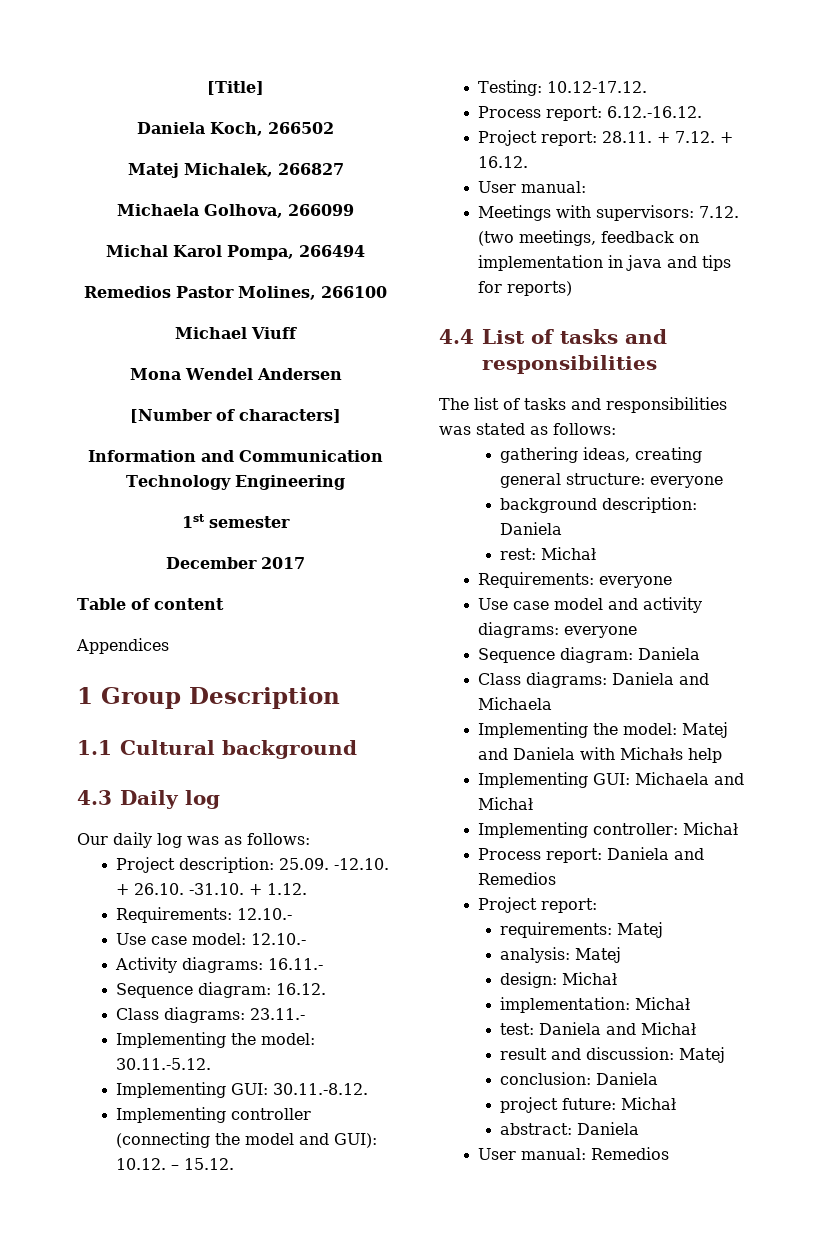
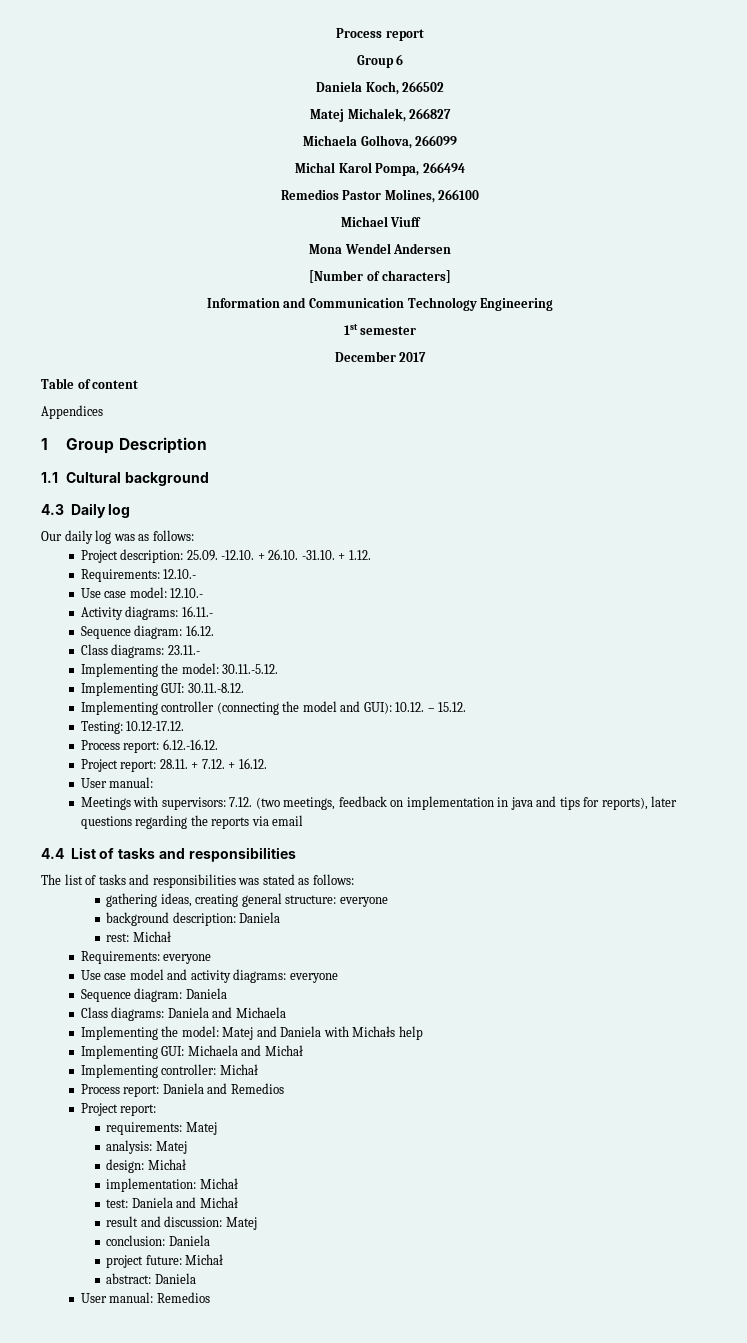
- [Title]
+ Process report
+ Group 6
- Meetings with supervisors: 7.12. (two meetings, feedback on implementation in java and tips for reports)
+ Meetings with supervisors: 7.12. (two meetings, feedback on implementation in java and tips for reports), later questions regarding the reports via email

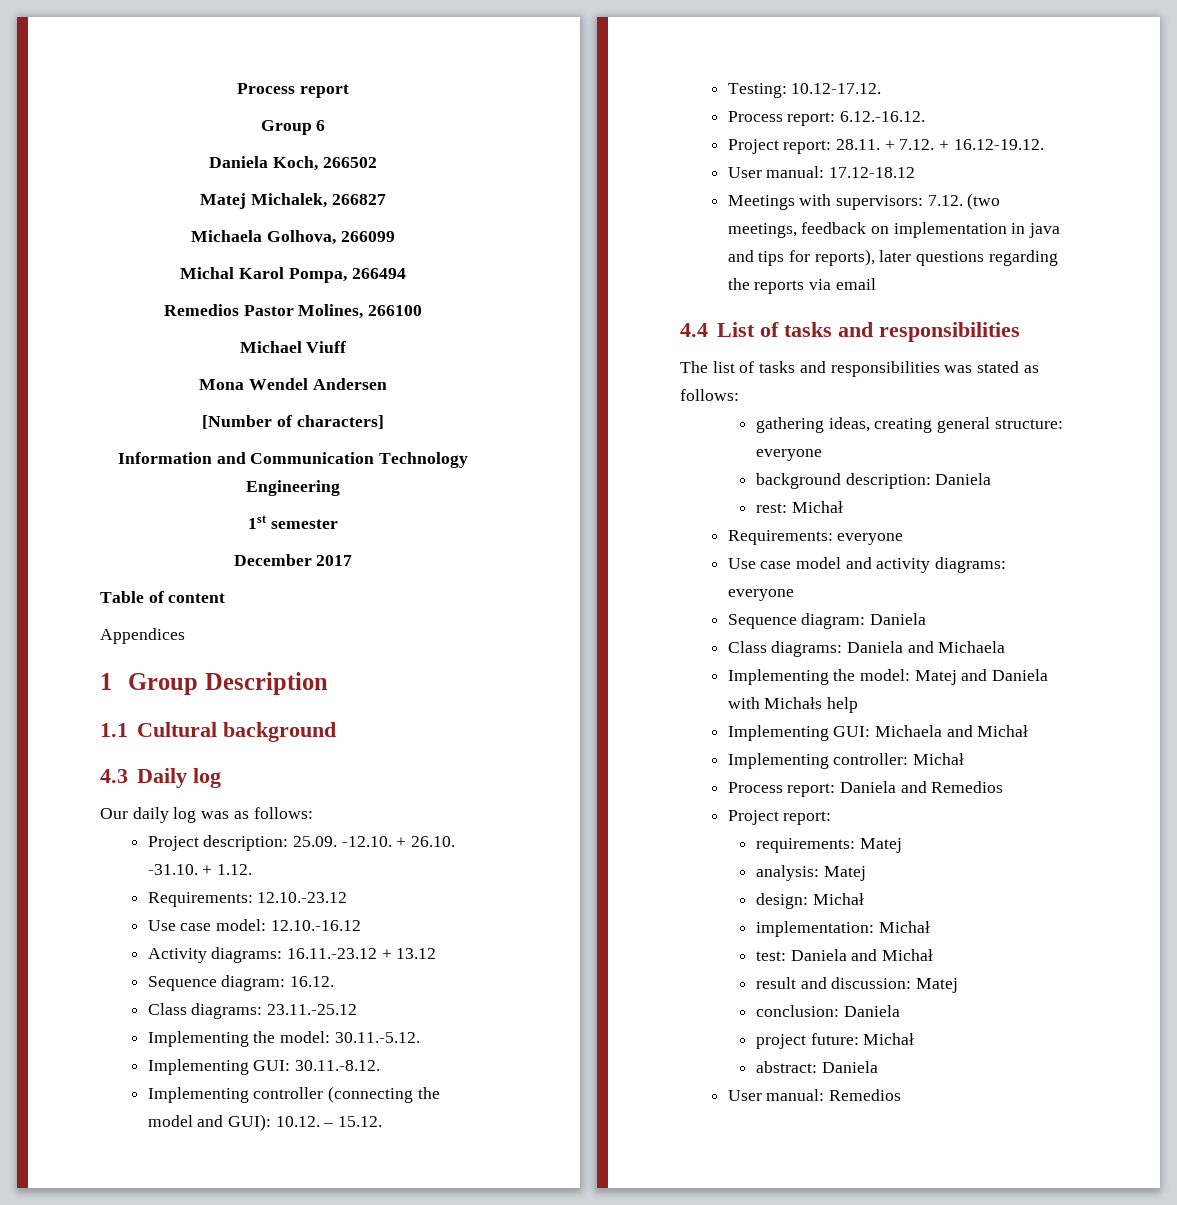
- Requirements: 12.10.-
+ Requirements: 12.10.-23.12
- Use case model: 12.10.-
+ Use case model: 12.10.-16.12
- Activity diagrams: 16.11.-
+ Activity diagrams: 16.11.-23.12 + 13.12
- Class diagrams: 23.11.-
+ Class diagrams: 23.11.-25.12
- Project report: 28.11. + 7.12. + 16.12.
- User manual:
+ Project report: 28.11. + 7.12. + 16.12-19.12.
+ User manual: 17.12-18.12

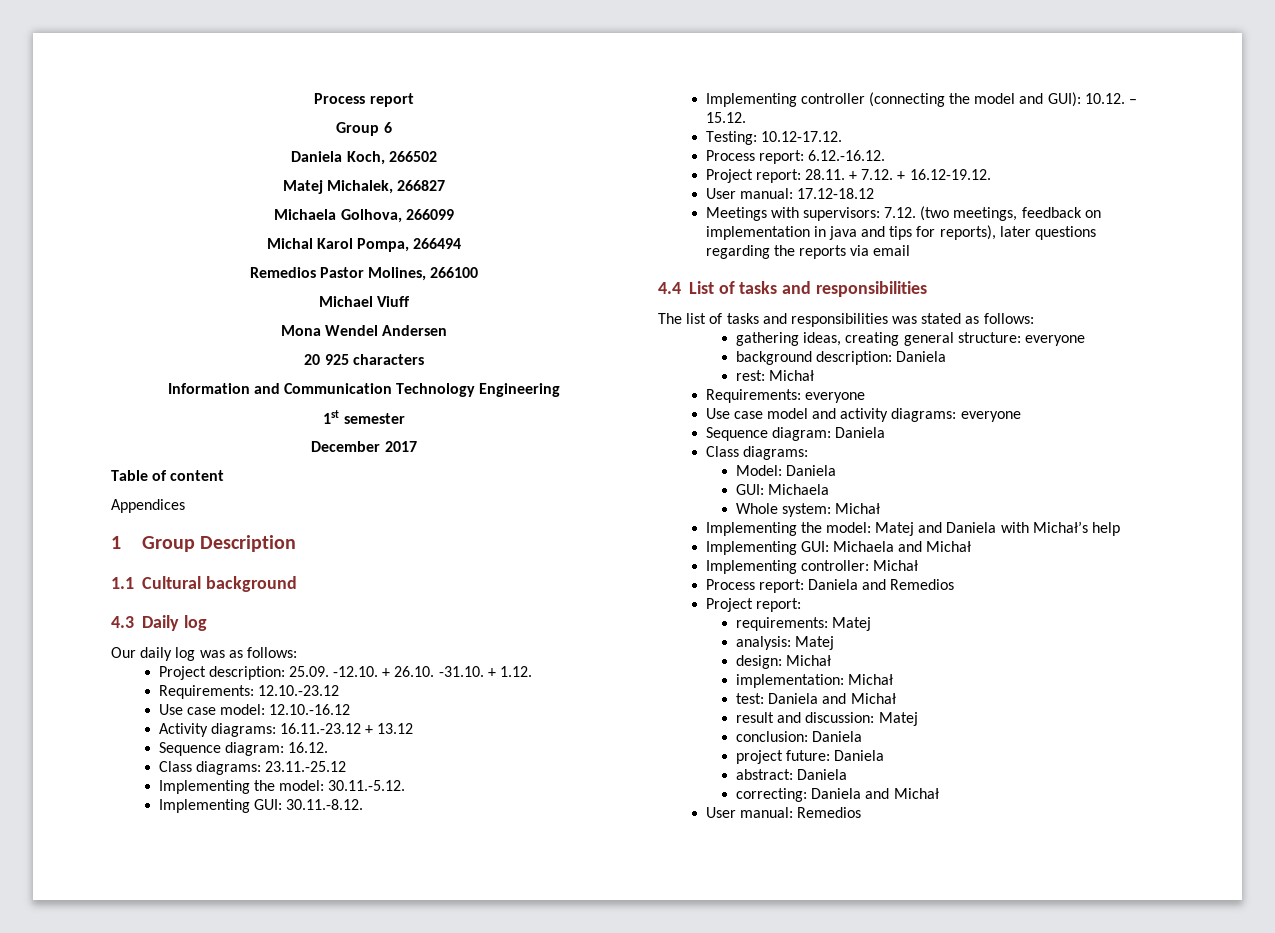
- [Number of characters]
+ 20 925 characters
  Sequence diagram: Daniela
- Class diagrams: Daniela and Michaela
+ Class diagrams:
+ Model: Daniela
+ GUI: Michaela
+ Whole system: Michał
- Implementing the model: Matej and Daniela with Michałs help
+ Implementing the model: Matej and Daniela with Michał’s help
- project future: Michał
+ project future: Daniela
+ correcting: Daniela and Michał

